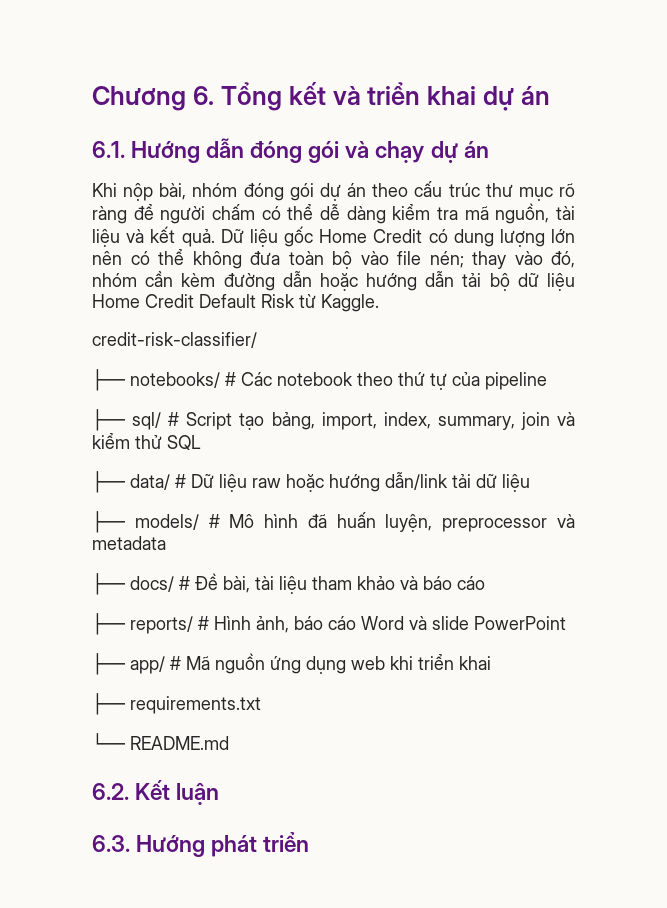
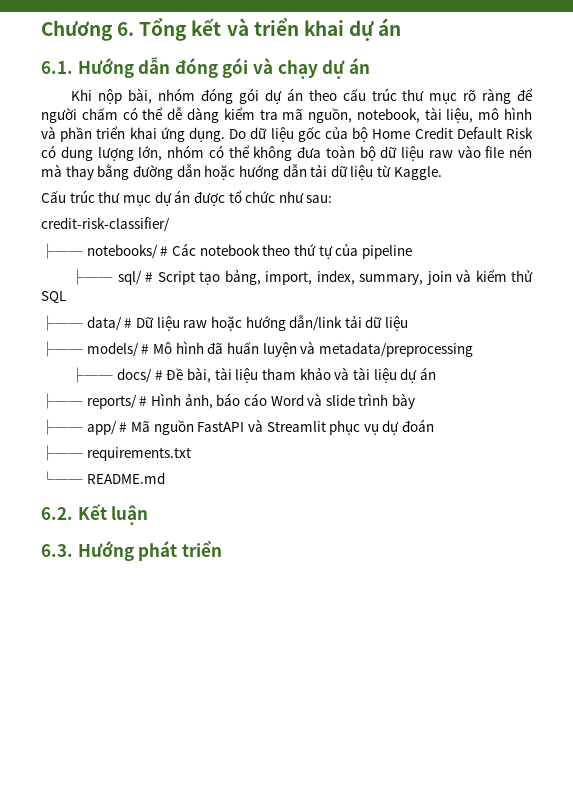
- Khi nộp bài, nhóm đóng gói dự án theo cấu trúc thư mục rõ ràng để người chấm có thể dễ dàng kiểm tra mã nguồn, tài liệu và kết quả. Dữ liệu gốc Home Credit có dung lượng lớn nên có thể không đưa toàn bộ vào file nén; thay vào đó, nhóm cần kèm đường dẫn hoặc hướng dẫn tải bộ dữ liệu Home Credit Default Risk từ Kaggle.
+ Khi nộp bài, nhóm đóng gói dự án theo cấu trúc thư mục rõ ràng để người chấm có thể dễ dàng kiểm tra mã nguồn, notebook, tài liệu, mô hình và phần triển khai ứng dụng. Do dữ liệu gốc của bộ Home Credit Default Risk có dung lượng lớn, nhóm có thể không đưa toàn bộ dữ liệu raw vào file nén mà thay bằng đường dẫn hoặc hướng dẫn tải dữ liệu từ Kaggle.
+ Cấu trúc thư mục dự án được tổ chức như sau:
- ├── models/ # Mô hình đã huấn luyện, preprocessor và metadata
+ ├── models/ # Mô hình đã huấn luyện và metadata/preprocessing
- ├── docs/ # Đề bài, tài liệu tham khảo và báo cáo
+ ├── docs/ # Đề bài, tài liệu tham khảo và tài liệu dự án
- ├── reports/ # Hình ảnh, báo cáo Word và slide PowerPoint
+ ├── reports/ # Hình ảnh, báo cáo Word và slide trình bày
- ├── app/ # Mã nguồn ứng dụng web khi triển khai
+ ├── app/ # Mã nguồn FastAPI và Streamlit phục vụ dự đoán

